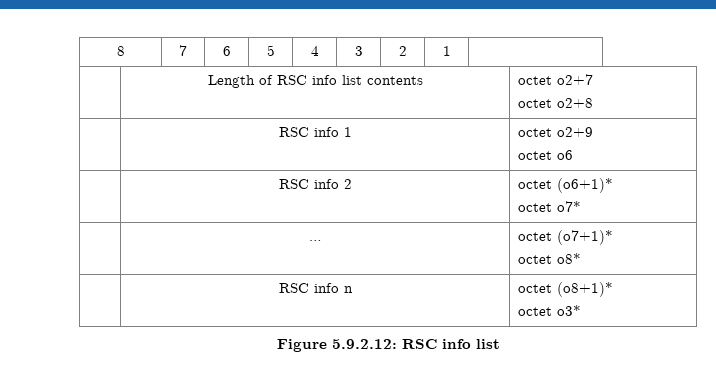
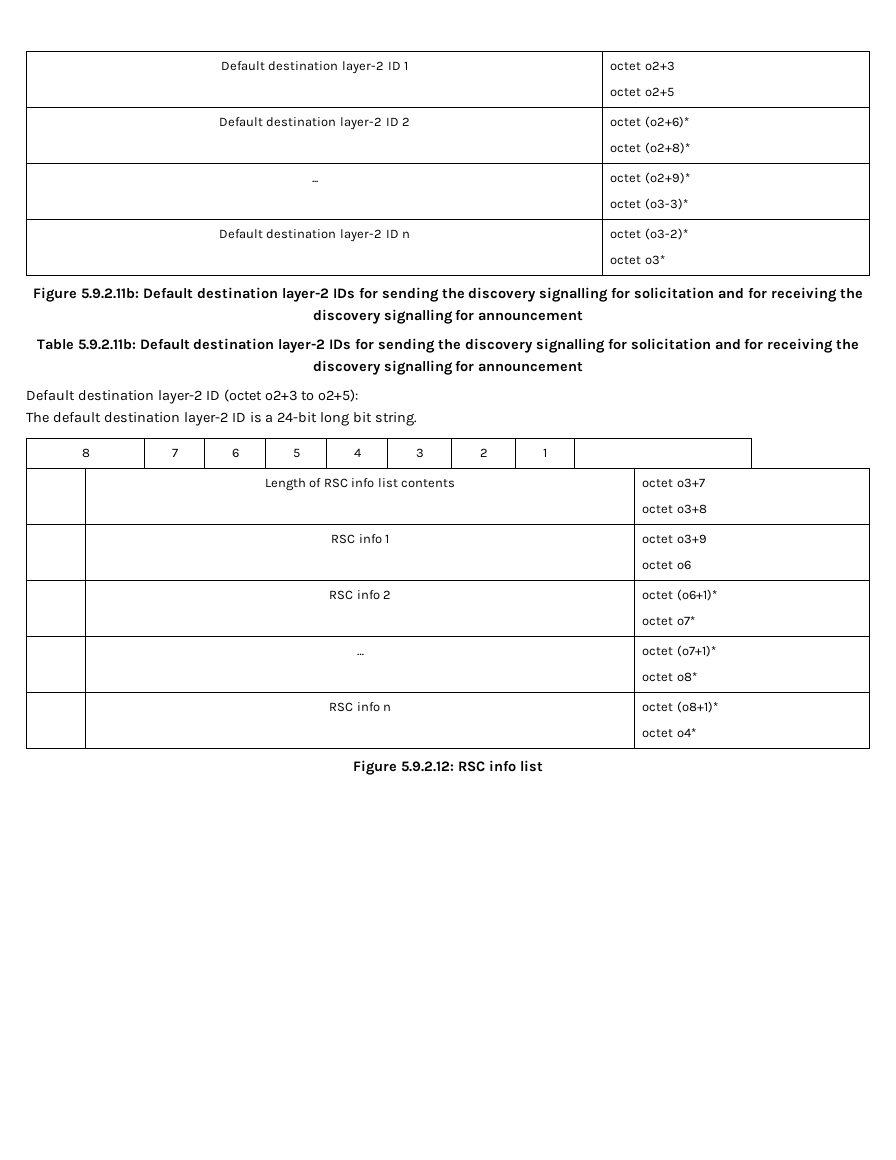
+ Default destination layer-2 ID 1 | octet o2+3
+ octet o2+5
+ Default destination layer-2 ID 2 | octet (o2+6)*
+ octet (o2+8)*
+ ... | octet (o2+9)*
+ octet (o3-3)*
+ Default destination layer-2 ID n | octet (o3-2)*
+ octet o3*
+ Figure 5.9.2.11b: Default destination layer-2 IDs for sending the discovery signalling for solicitation and for receiving the discovery signalling for announcement
+ Table 5.9.2.11b: Default destination layer-2 IDs for sending the discovery signalling for solicitation and for receiving the discovery signalling for announcement
+ Default destination layer-2 ID (octet o2+3 to o2+5):
+ The default destination layer-2 ID is a 24-bit long bit string.
- | Length of RSC info list contents | octet o2+7
- octet o2+8
+ | Length of RSC info list contents | octet o3+7
+ octet o3+8
- | RSC info 1 | octet o2+9
+ | RSC info 1 | octet o3+9
  | RSC info n | octet (o8+1)*
- octet o3*
+ octet o4*

